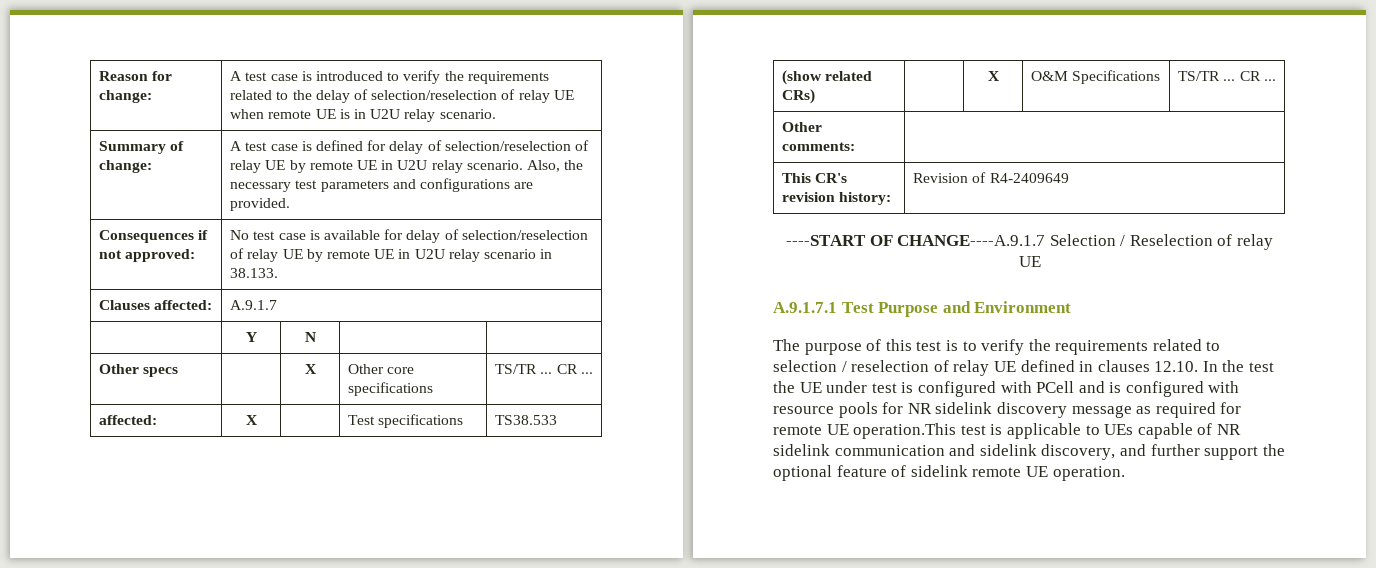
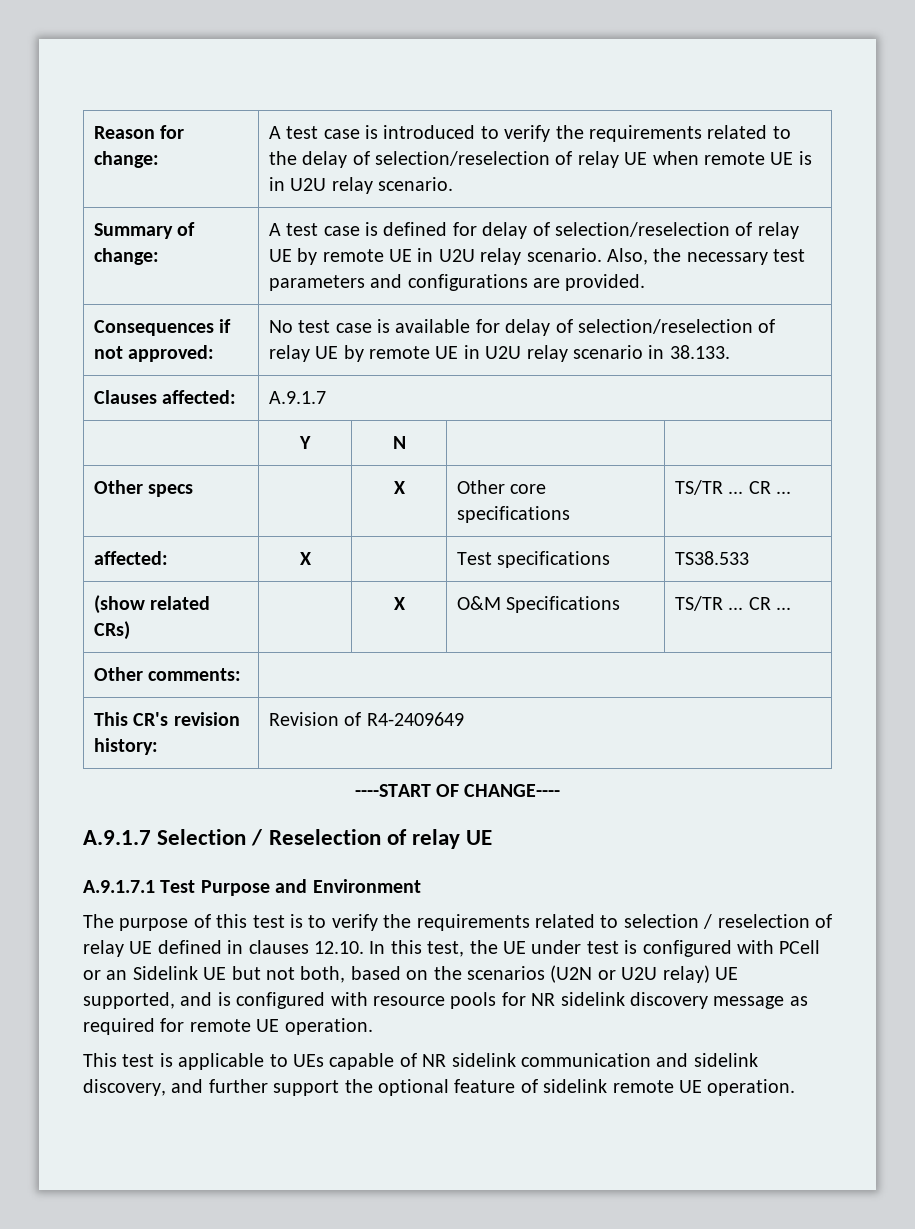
- ----START OF CHANGE----A.9.1.7 Selection / Reselection of relay UE
+ ----START OF CHANGE----
+ A.9.1.7 Selection / Reselection of relay UE
- The purpose of this test is to verify the requirements related to selection / reselection of relay UE defined in clauses 12.10. In the test the UE under test is configured with PCell and is configured with resource pools for NR sidelink discovery message as required for remote UE operation.This test is applicable to UEs capable of NR sidelink communication and sidelink discovery, and further support the optional feature of sidelink remote UE operation.
+ The purpose of this test is to verify the requirements related to selection / reselection of relay UE defined in clauses 12.10. In this test, the UE under test is configured with PCell or an Sidelink UE but not both, based on the scenarios (U2N or U2U relay) UE supported, and is configured with resource pools for NR sidelink discovery message as required for remote UE operation.
+ This test is applicable to UEs capable of NR sidelink communication and sidelink discovery, and further support the optional feature of sidelink remote UE operation.

